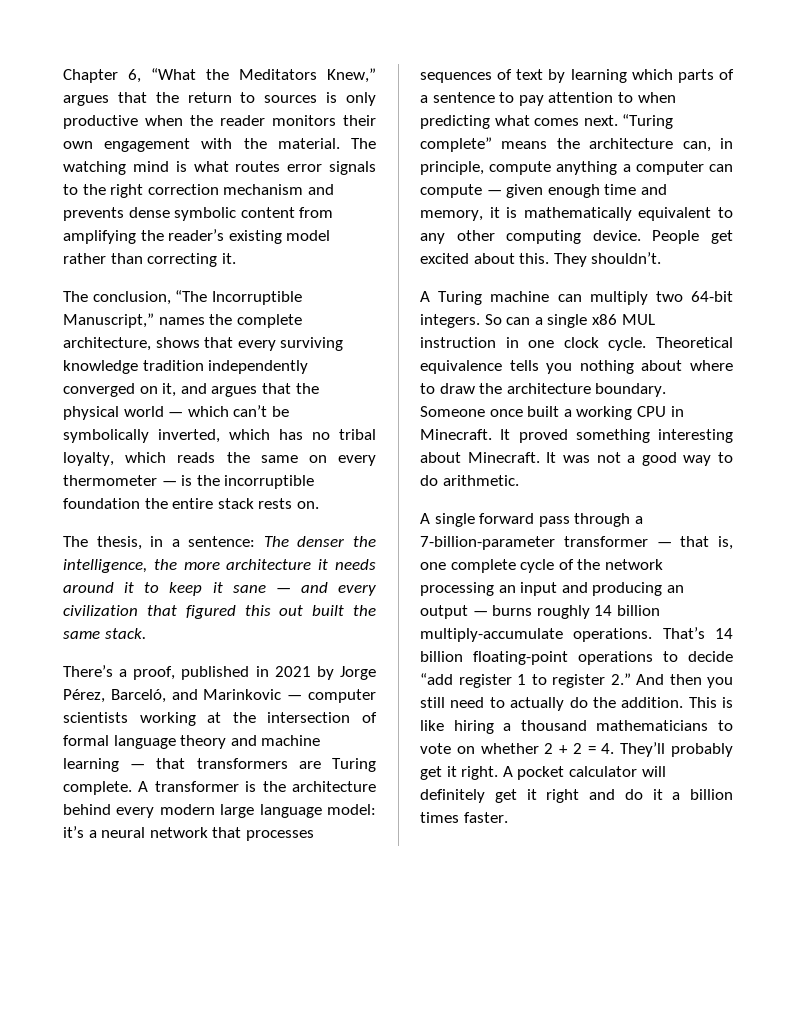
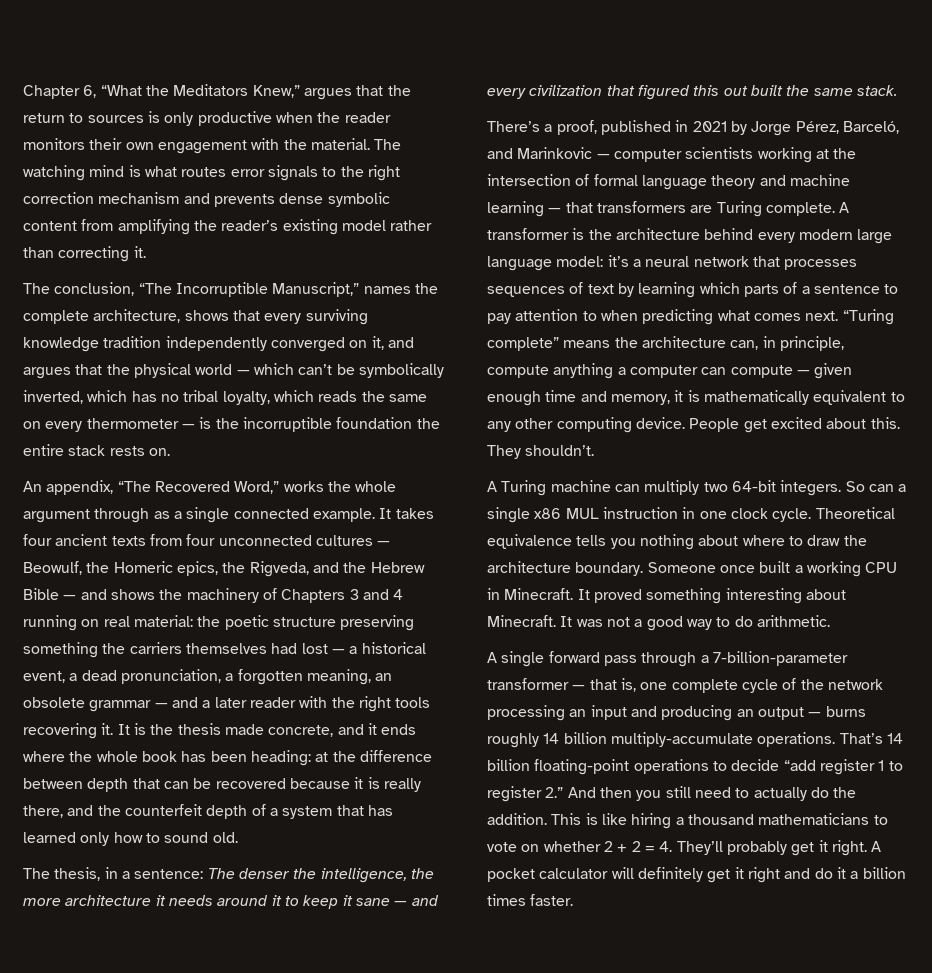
+ An appendix, “The Recovered Word,” works the whole argument through as a single connected example. It takes four ancient texts from four unconnected cultures — Beowulf, the Homeric epics, the Rigveda, and the Hebrew Bible — and shows the machinery of Chapters 3 and 4 running on real material: the poetic structure preserving something the carriers themselves had lost — a historical event, a dead pronunciation, a forgotten meaning, an obsolete grammar — and a later reader with the right tools recovering it. It is the thesis made concrete, and it ends where the whole book has been heading: at the difference between depth that can be recovered because it is really there, and the counterfeit depth of a system that has learned only how to sound old.

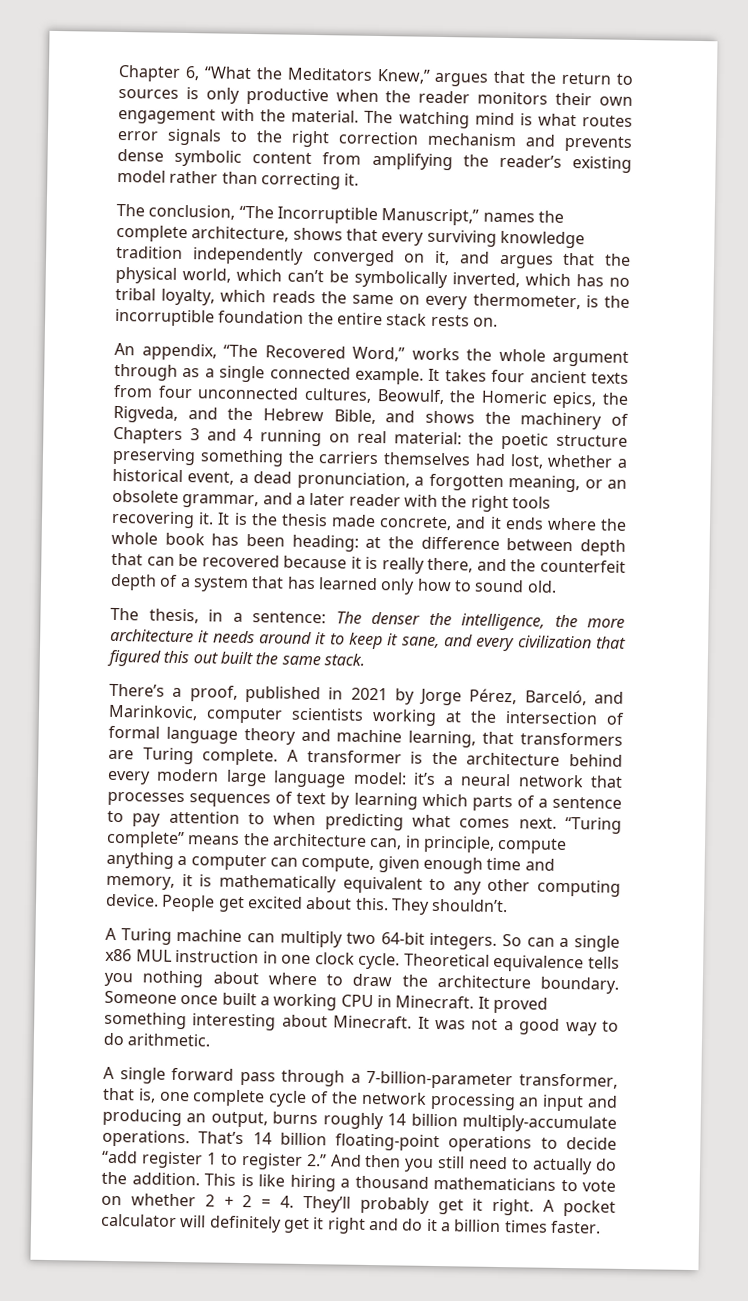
- The conclusion, “The Incorruptible Manuscript,” names the complete architecture, shows that every surviving knowledge tradition independently converged on it, and argues that the physical world — which can’t be symbolically inverted, which has no tribal loyalty, which reads the same on every thermometer — is the incorruptible foundation the entire stack rests on.
+ The conclusion, “The Incorruptible Manuscript,” names the complete architecture, shows that every surviving knowledge tradition independently converged on it, and argues that the physical world, which can’t be symbolically inverted, which has no tribal loyalty, which reads the same on every thermometer, is the incorruptible foundation the entire stack rests on.
- It takes four ancient texts from four unconnected cultures — Beowulf, the Homeric epics, the Rigveda, and the Hebrew Bible — and shows the machinery of Chapters 3 and 4 running on real material: the poetic structure preserving something the carriers themselves had lost — a historical event, a dead pronunciation, a forgotten meaning, an obsolete grammar — and a later reader with the right tools recovering it.
+ It takes four ancient texts from four unconnected cultures, Beowulf, the Homeric epics, the Rigveda, and the Hebrew Bible, and shows the machinery of Chapters 3 and 4 running on real material: the poetic structure preserving something the carriers themselves had lost, whether a historical event, a dead pronunciation, a forgotten meaning, or an obsolete grammar, and a later reader with the right tools recovering it.
- The thesis, in a sentence: The denser the intelligence, the more architecture it needs around it to keep it sane — and every civilization that figured this out built the same stack.
+ The thesis, in a sentence: The denser the intelligence, the more architecture it needs around it to keep it sane, and every civilization that figured this out built the same stack.
- There’s a proof, published in 2021 by Jorge Pérez, Barceló, and Marinkovic — computer scientists working at the intersection of formal language theory and machine learning — that transformers are Turing complete.
+ There’s a proof, published in 2021 by Jorge Pérez, Barceló, and Marinkovic, computer scientists working at the intersection of formal language theory and machine learning, that transformers are Turing complete.
- “Turing complete” means the architecture can, in principle, compute anything a computer can compute — given enough time and memory, it is mathematically equivalent to any other computing device.
+ “Turing complete” means the architecture can, in principle, compute anything a computer can compute, given enough time and memory, it is mathematically equivalent to any other computing device.
- A single forward pass through a 7-billion-parameter transformer — that is, one complete cycle of the network processing an input and producing an output — burns roughly 14 billion multiply-accumulate operations.
+ A single forward pass through a 7-billion-parameter transformer, that is, one complete cycle of the network processing an input and producing an output, burns roughly 14 billion multiply-accumulate operations.

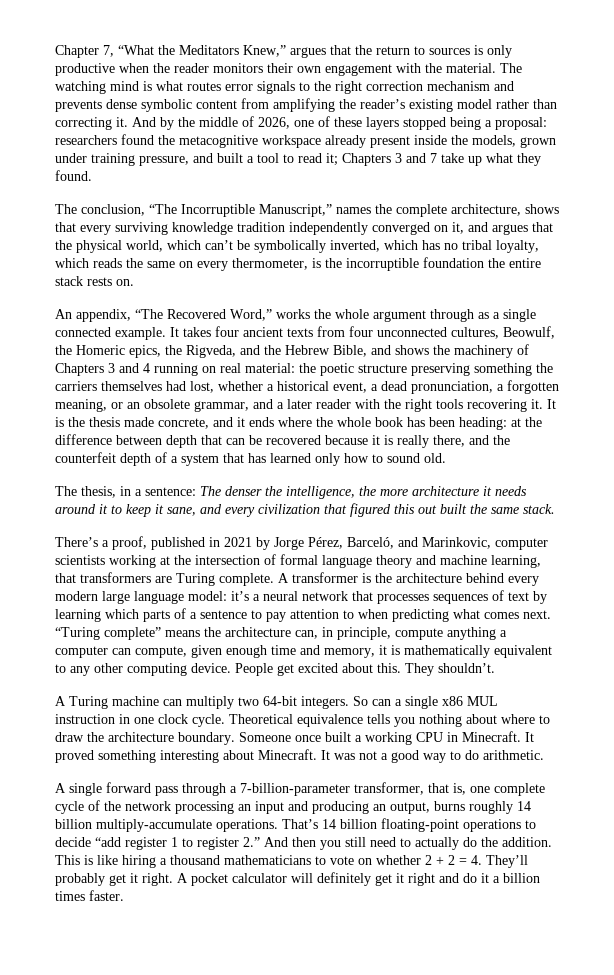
- Chapter 6, “What the Meditators Knew,” argues that the return to sources is only productive when the reader monitors their own engagement with the material.
+ Chapter 7, “What the Meditators Knew,” argues that the return to sources is only productive when the reader monitors their own engagement with the material.
+ And by the middle of 2026, one of these layers stopped being a proposal: researchers found the metacognitive workspace already present inside the models, grown under training pressure, and built a tool to read it; Chapters 3 and 7 take up what they found.

